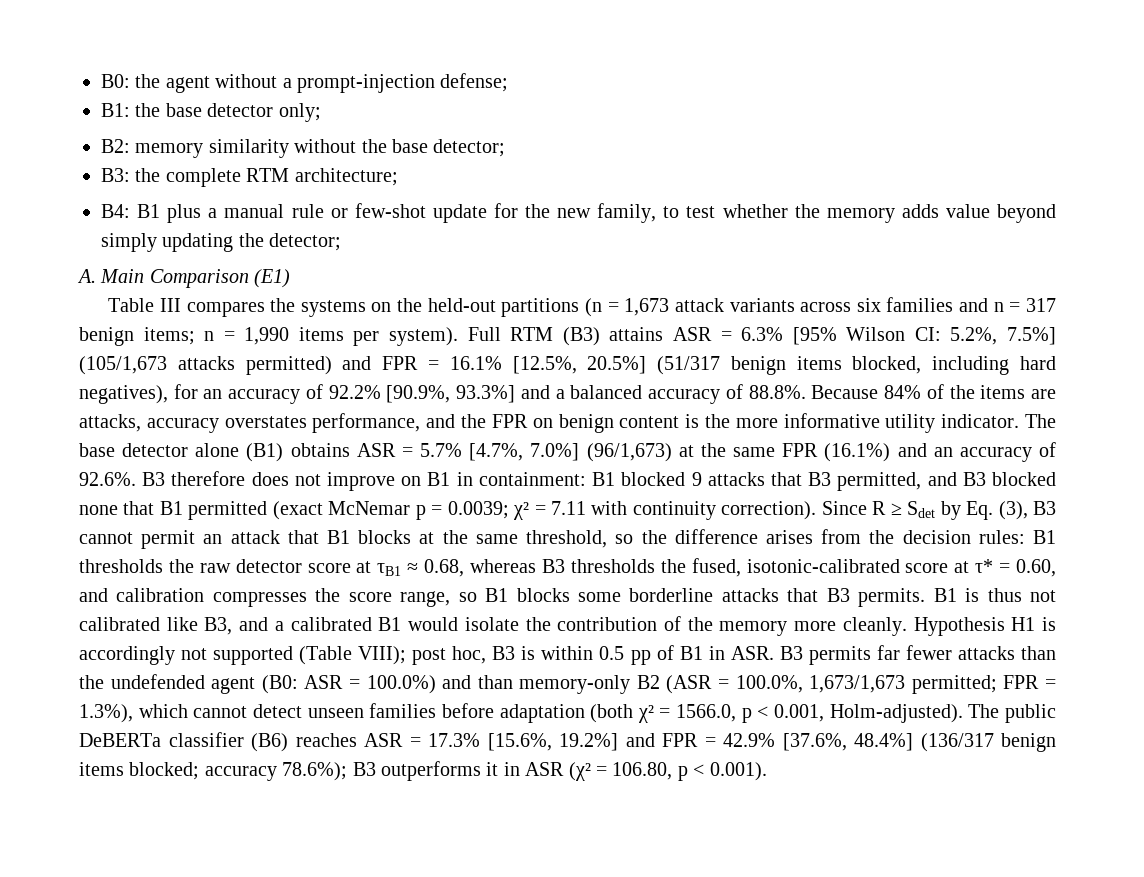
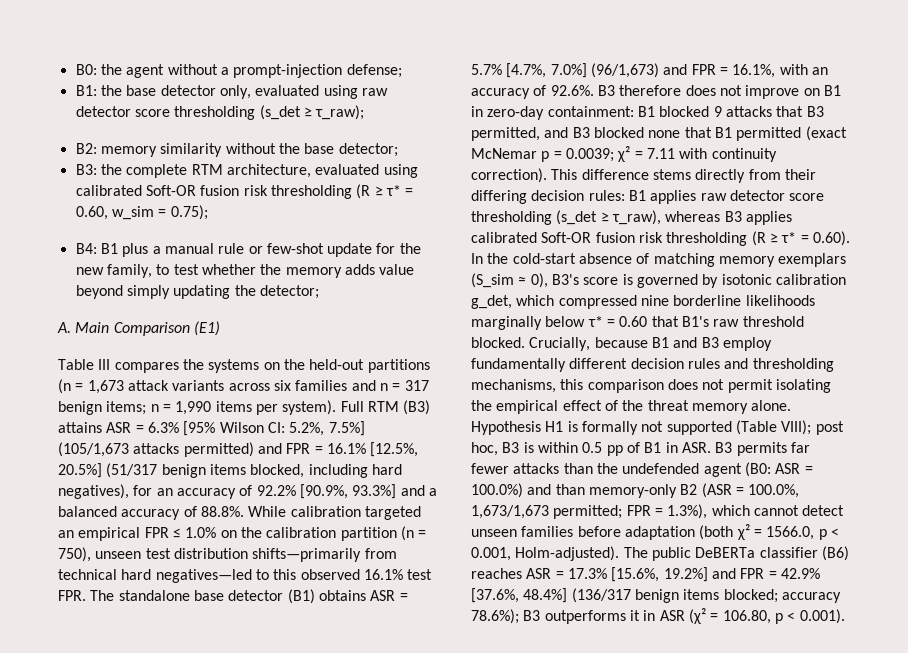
- B1: the base detector only;
+ B1: the base detector only, evaluated using raw detector score thresholding (s_det ≥ τ_raw);
- B3: the complete RTM architecture;
+ B3: the complete RTM architecture, evaluated using calibrated Soft-OR fusion risk thresholding (R ≥ τ* = 0.60, w_sim = 0.75);
- 5.2%, 7.5%] (105/1,673 attacks permitted) and FPR = 16.1% [12.5%, 20.5%] (51/317 benign items blocked, including hard negatives), for an accuracy of 92.2% [90.9%, 93.3%] and a balanced accuracy of 88.8%. Because 84% of the items are attacks, accuracy overstates performance, and the FPR on benign content is the more informative utility indicator. The base detector alone (B1) obtains ASR = 5.7% [4.7%, 7.0%] (96/1,673) at the same FPR (16.1%) and an accuracy of 92.6%. B3 therefore does not improve on B1 in containment:
+ 5.2%, 7.5%] (105/1,673 attacks permitted) and FPR = 16.1% [12.5%, 20.5%] (51/317 benign items blocked, including hard negatives), for an accuracy of 92.2% [90.9%, 93.3%] and a balanced accuracy of 88.8%. While calibration targeted an empirical FPR ≤ 1.0% on the calibration partition (n = 750), unseen test distribution shifts—primarily from technical hard negatives—led to this observed 16.1% test FPR. The standalone base detector (B1) obtains ASR = 5.7% [4.7%, 7.0%] (96/1,673) and FPR = 16.1%, with an accuracy of 92.6%. B3 therefore does not improve on B1 in zero-day containment:
- Since R ≥ Sdet by Eq. (3), B3 cannot permit an attack that B1 blocks at the same threshold, so the difference arises from the decision rules: B1 thresholds the raw detector score at τB1 ≈ 0.68, whereas B3 thresholds the fused, isotonic-calibrated score at τ* = 0.60, and calibration compresses the score range, so B1 blocks some borderline attacks that B3 permits. B1 is thus not calibrated like B3, and a calibrated B1 would isolate the contribution of the memory more cleanly.
+ This difference stems directly from their differing decision rules: B1 applies raw detector score thresholding (s_det ≥ τ_raw), whereas B3 applies calibrated Soft-OR fusion risk thresholding (R ≥ τ* = 0.60). In the cold-start absence of matching memory exemplars (S_sim ≈ 0), B3's score is governed by isotonic calibration g_det, which compressed nine borderline likelihoods marginally below τ* = 0.60 that B1's raw threshold blocked. Crucially, because B1 and B3 employ fundamentally different decision rules and thresholding mechanisms, this comparison does not permit isolating the empirical effect of the threat memory alone.
- Hypothesis H1 is accordingly not supported (Table VIII); post hoc, B3 is within 0.5 pp of B1 in ASR. B3 permits far fewer attacks than the undefended agent (B0: ASR = 100.0%) and than memory-only B2 (ASR = 100.0%, 1,673/1,673 permitted; FPR = 1.3%), which cannot detect unseen families before adaptation (both χ² = 1566.0, p < 0.001, Holm-adjusted).
+ Hypothesis H1 is formally not supported (Table VIII); post hoc, B3 is within 0.5 pp of B1 in ASR. B3 permits far fewer attacks than the undefended agent (B0: ASR = 100.0%) and than memory-only B2 (ASR = 100.0%, 1,673/1,673 permitted; FPR = 1.3%), which cannot detect unseen families before adaptation (both χ² = 1566.0, p < 0.001, Holm-adjusted).

